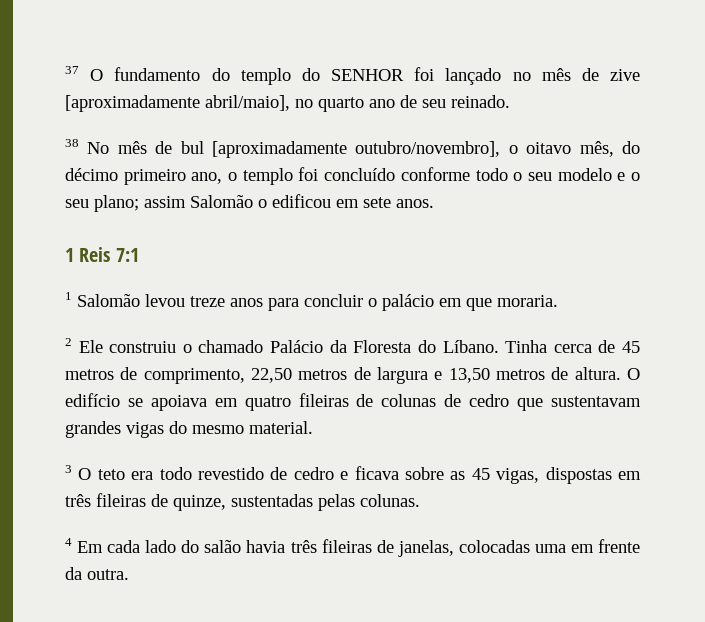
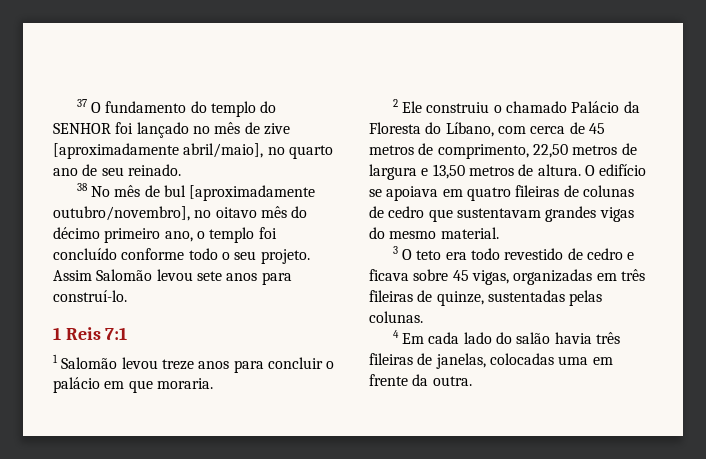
- 38 No mês de bul [aproximadamente outubro/novembro], o oitavo mês, do décimo primeiro ano, o templo foi concluído conforme todo o seu modelo e o seu plano; assim Salomão o edificou em sete anos.
+ 38 No mês de bul [aproximadamente outubro/novembro], no oitavo mês do décimo primeiro ano, o templo foi concluído conforme todo o seu projeto. Assim Salomão levou sete anos para construí-lo.
- 2 Ele construiu o chamado Palácio da Floresta do Líbano. Tinha cerca de 45 metros de comprimento, 22,50 metros de largura e 13,50 metros de altura.
+ 2 Ele construiu o chamado Palácio da Floresta do Líbano, com cerca de 45 metros de comprimento, 22,50 metros de largura e 13,50 metros de altura.
- 3 O teto era todo revestido de cedro e ficava sobre as 45 vigas, dispostas em três fileiras de quinze, sustentadas pelas colunas.
+ 3 O teto era todo revestido de cedro e ficava sobre 45 vigas, organizadas em três fileiras de quinze, sustentadas pelas colunas.

